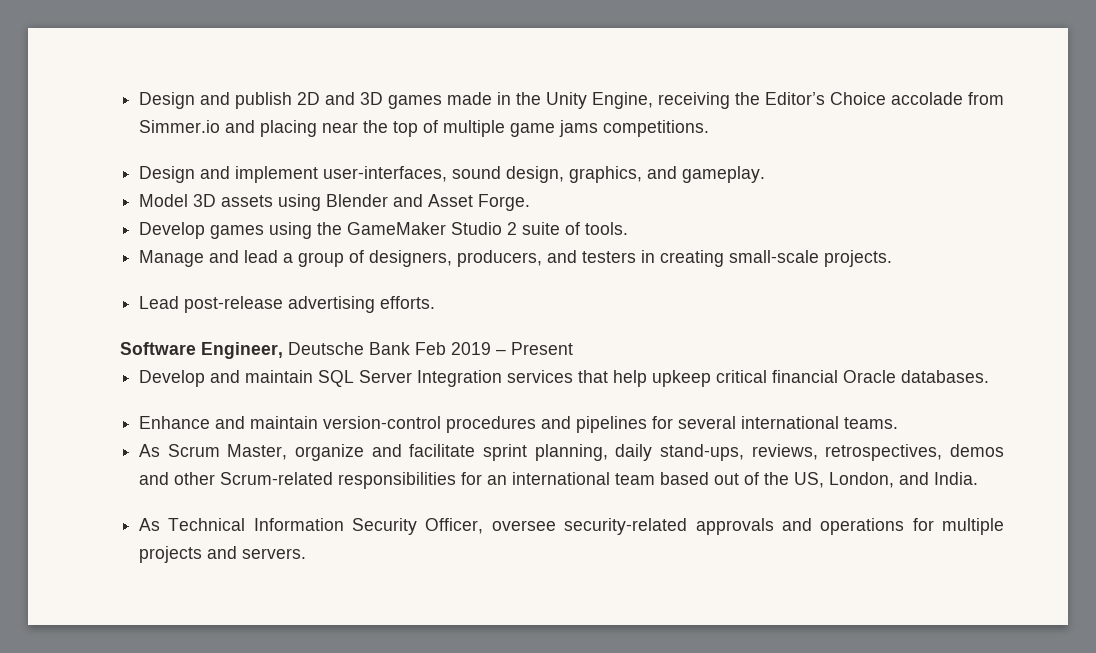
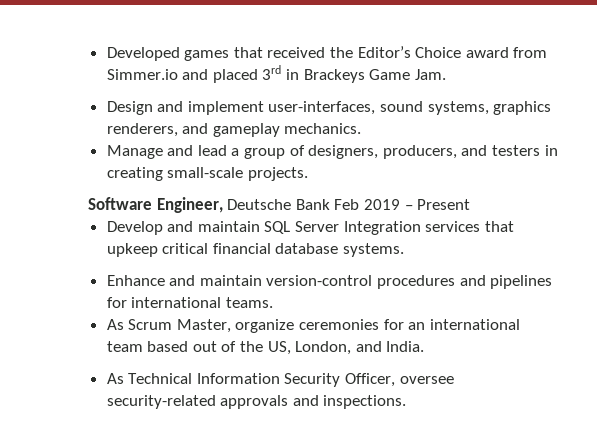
- Design and publish 2D and 3D games made in the Unity Engine, receiving the Editor’s Choice accolade from Simmer.io and placing near the top of multiple game jams competitions.
+ Developed games that received the Editor’s Choice award from Simmer.io and placed 3rd in Brackeys Game Jam.
- Design and implement user-interfaces, sound design, graphics, and gameplay.
- Model 3D assets using Blender and Asset Forge.
- Develop games using the GameMaker Studio 2 suite of tools.
+ Design and implement user-interfaces, sound systems, graphics renderers, and gameplay mechanics.
- Lead post-release advertising efforts.
- Develop and maintain SQL Server Integration services that help upkeep critical financial Oracle databases.
+ Develop and maintain SQL Server Integration services that upkeep critical financial database systems.
- Enhance and maintain version-control procedures and pipelines for several international teams.
+ Enhance and maintain version-control procedures and pipelines for international teams.
- As Scrum Master, organize and facilitate sprint planning, daily stand-ups, reviews, retrospectives, demos and other Scrum-related responsibilities for an international team based out of the US, London, and India.
+ As Scrum Master, organize ceremonies for an international team based out of the US, London, and India.
- As Technical Information Security Officer, oversee security-related approvals and operations for multiple projects and servers.
+ As Technical Information Security Officer, oversee security-related approvals and inspections.

